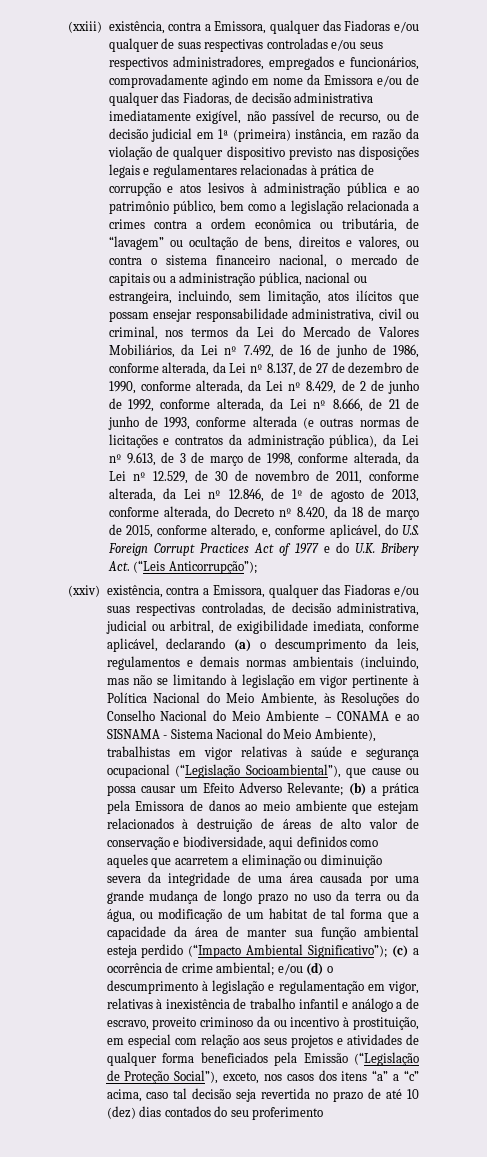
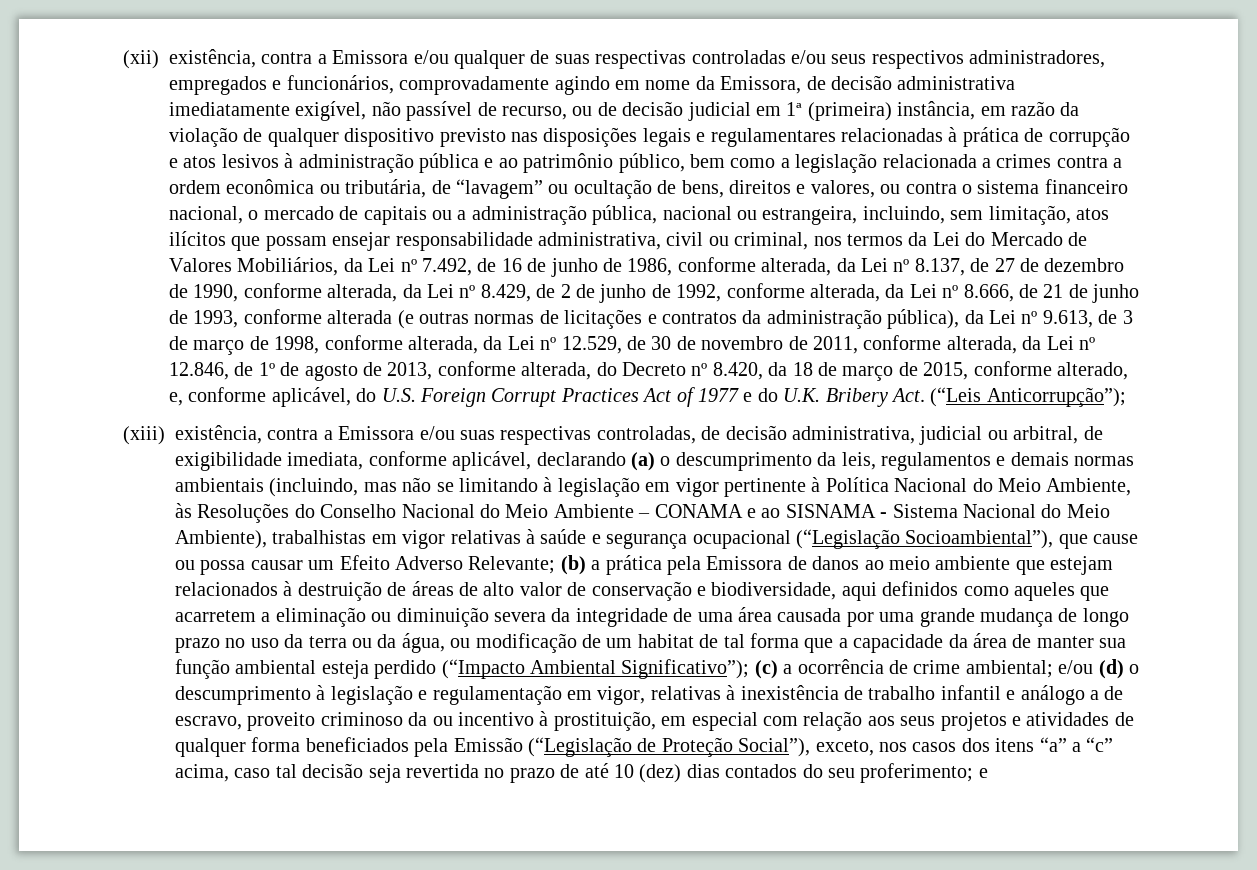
- (xxiii) existência, contra a Emissora, qualquer das Fiadoras e/ou qualquer de suas respectivas controladas e/ou seus respectivos administradores, empregados e funcionários, comprovadamente agindo em nome da Emissora e/ou de qualquer das Fiadoras, de decisão administrativa imediatamente exigível, não passível de recurso, ou de decisão judicial em 1ª (primeira) instância, em razão da violação de qualquer dispositivo previsto nas disposições legais e regulamentares relacionadas à prática de corrupção e atos lesivos à administração pública e ao patrimônio público, bem como a legislação relacionada a crimes contra a ordem econômica ou tributária, de “lavagem” ou ocultação de bens, direitos e valores, ou contra o sistema financeiro nacional, o mercado de capitais ou a administração pública, nacional ou estrangeira, incluindo, sem limitação, atos ilícitos que possam ensejar responsabilidade administrativa, civil ou criminal, nos termos da Lei do Mercado de Valores Mobiliários, da Lei nº 7.492, de 16 de junho de 1986, conforme alterada, da Lei nº 8.137, de 27 de dezembro de 1990, conforme alterada, da Lei nº 8.429, de 2 de junho de 1992, conforme alterada, da Lei nº 8.666, de 21 de junho de 1993, conforme alterada (e outras normas de licitações e contratos da administração pública), da Lei nº 9.613, de 3 de março de 1998, conforme alterada, da Lei nº 12.529, de 30 de novembro de 2011, conforme alterada, da Lei nº 12.846, de 1º de agosto de 2013, conforme alterada, do Decreto nº 8.420, da 18 de março de 2015, conforme alterado, e, conforme aplicável, do U.S. Foreign Corrupt Practices Act of 1977 e do U.K. Bribery Act. (“Leis Anticorrupção”);
+ (xii) existência, contra a Emissora e/ou qualquer de suas respectivas controladas e/ou seus respectivos administradores, empregados e funcionários, comprovadamente agindo em nome da Emissora, de decisão administrativa imediatamente exigível, não passível de recurso, ou de decisão judicial em 1ª (primeira) instância, em razão da violação de qualquer dispositivo previsto nas disposições legais e regulamentares relacionadas à prática de corrupção e atos lesivos à administração pública e ao patrimônio público, bem como a legislação relacionada a crimes contra a ordem econômica ou tributária, de “lavagem” ou ocultação de bens, direitos e valores, ou contra o sistema financeiro nacional, o mercado de capitais ou a administração pública, nacional ou estrangeira, incluindo, sem limitação, atos ilícitos que possam ensejar responsabilidade administrativa, civil ou criminal, nos termos da Lei do Mercado de Valores Mobiliários, da Lei nº 7.492, de 16 de junho de 1986, conforme alterada, da Lei nº 8.137, de 27 de dezembro de 1990, conforme alterada, da Lei nº 8.429, de 2 de junho de 1992, conforme alterada, da Lei nº 8.666, de 21 de junho de 1993, conforme alterada (e outras normas de licitações e contratos da administração pública), da Lei nº 9.613, de 3 de março de 1998, conforme alterada, da Lei nº 12.529, de 30 de novembro de 2011, conforme alterada, da Lei nº 12.846, de 1º de agosto de 2013, conforme alterada, do Decreto nº 8.420, da 18 de março de 2015, conforme alterado, e, conforme aplicável, do U.S. Foreign Corrupt Practices Act of 1977 e do U.K. Bribery Act. (“Leis Anticorrupção”);
- (xxiv) existência, contra a Emissora, qualquer das Fiadoras e/ou suas respectivas controladas, de decisão administrativa, judicial ou arbitral, de exigibilidade imediata, conforme aplicável, declarando (a) o descumprimento da leis, regulamentos e demais normas ambientais (incluindo, mas não se limitando à legislação em vigor pertinente à Política Nacional do Meio Ambiente, às Resoluções do Conselho Nacional do Meio Ambiente – CONAMA e ao SISNAMA - Sistema Nacional do Meio Ambiente), trabalhistas em vigor relativas à saúde e segurança ocupacional (“Legislação Socioambiental”), que cause ou possa causar um Efeito Adverso Relevante;
+ (xiii) existência, contra a Emissora e/ou suas respectivas controladas, de decisão administrativa, judicial ou arbitral, de exigibilidade imediata, conforme aplicável, declarando (a) o descumprimento da leis, regulamentos e demais normas ambientais (incluindo, mas não se limitando à legislação em vigor pertinente à Política Nacional do Meio Ambiente, às Resoluções do Conselho Nacional do Meio Ambiente – CONAMA e ao SISNAMA - Sistema Nacional do Meio Ambiente), trabalhistas em vigor relativas à saúde e segurança ocupacional (“Legislação Socioambiental”), que cause ou possa causar um Efeito Adverso Relevante;
- e/ou (d) o descumprimento à legislação e regulamentação em vigor, relativas à inexistência de trabalho infantil e análogo a de escravo, proveito criminoso da ou incentivo à prostituição, em especial com relação aos seus projetos e atividades de qualquer forma beneficiados pela Emissão (“Legislação de Proteção Social”), exceto, nos casos dos itens “a” a “c” acima, caso tal decisão seja revertida no prazo de até 10 (dez) dias contados do seu proferimento
+ e/ou (d) o descumprimento à legislação e regulamentação em vigor, relativas à inexistência de trabalho infantil e análogo a de escravo, proveito criminoso da ou incentivo à prostituição, em especial com relação aos seus projetos e atividades de qualquer forma beneficiados pela Emissão (“Legislação de Proteção Social”), exceto, nos casos dos itens “a” a “c” acima, caso tal decisão seja revertida no prazo de até 10 (dez) dias contados do seu proferimento; e

